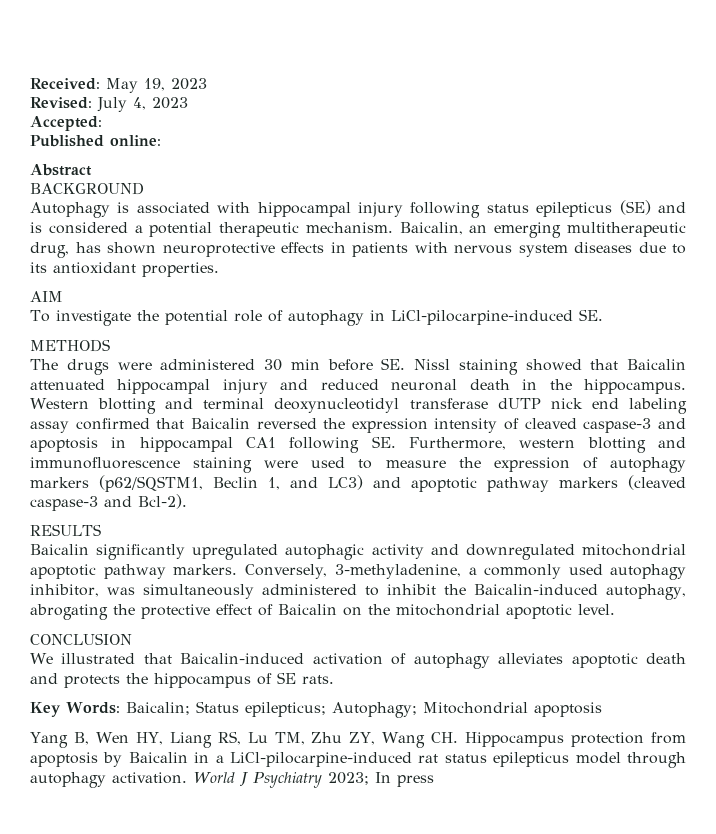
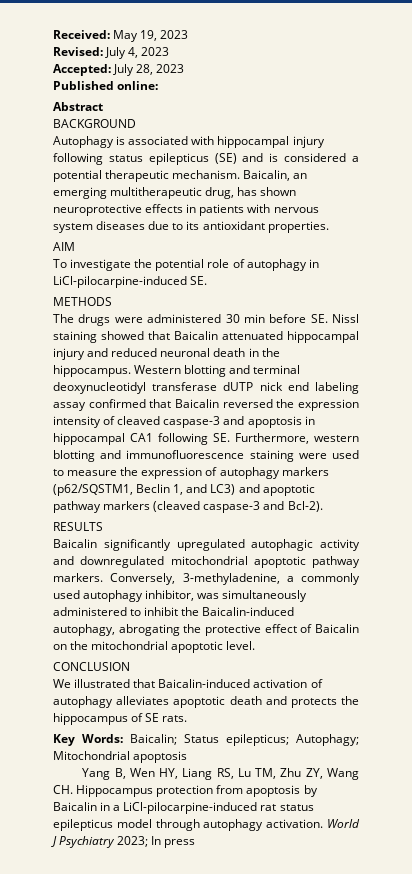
- Accepted:
+ Accepted: July 28, 2023

